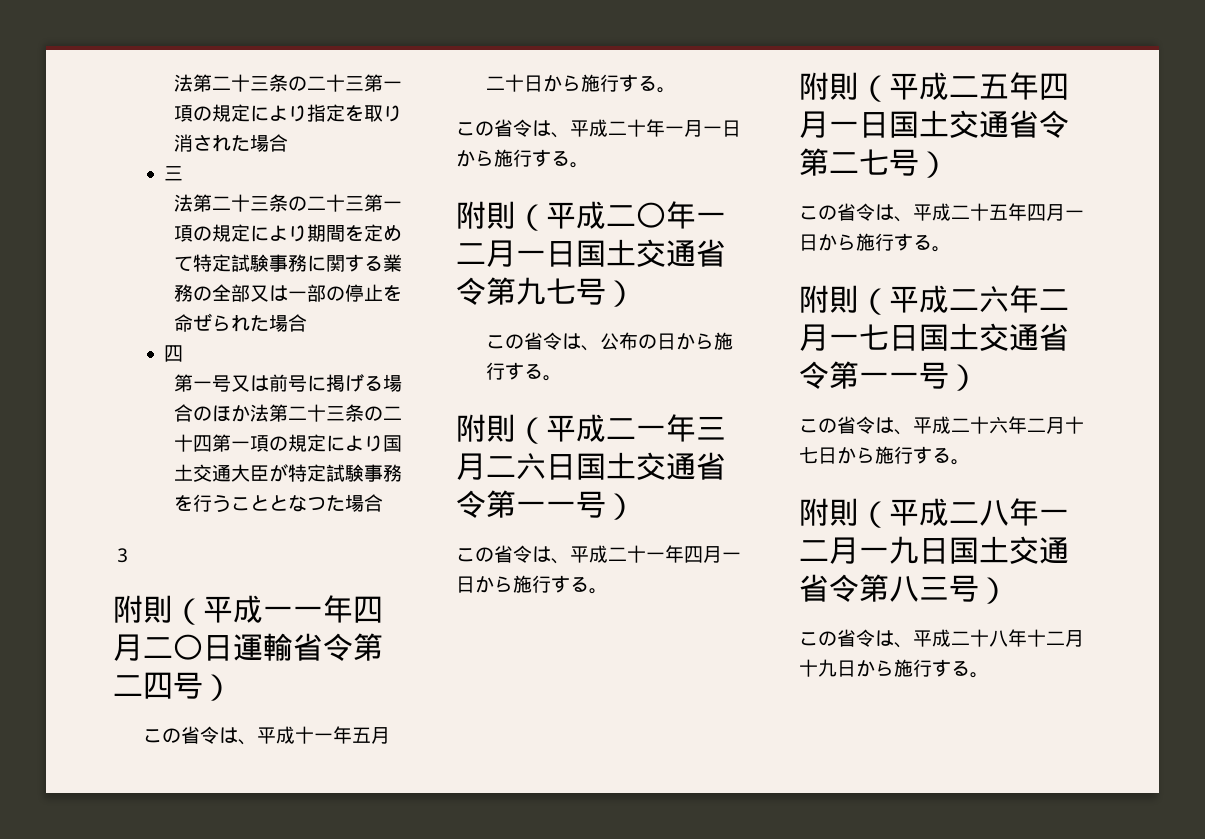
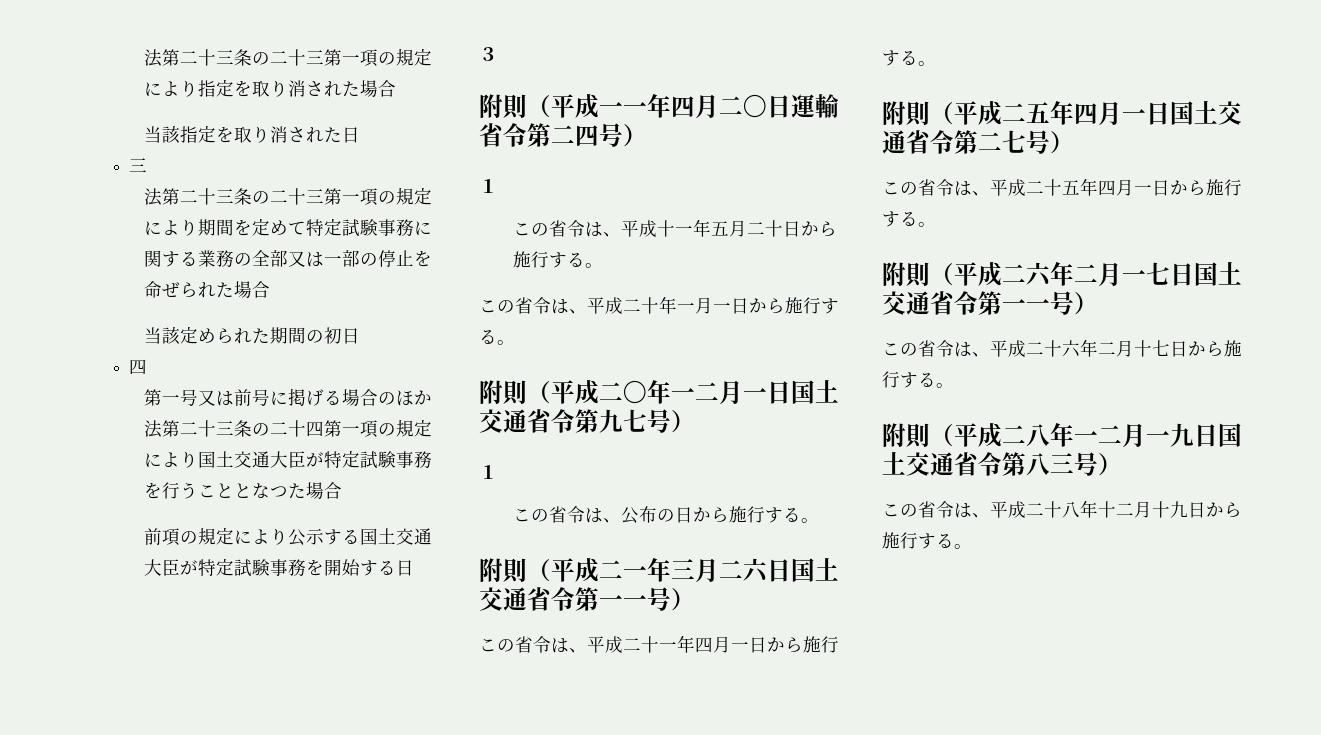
+ 当該指定を取り消された日
+ 当該定められた期間の初日
+ 前項の規定により公示する国土交通大臣が特定試験事務を開始する日
  附則（平成一一年四月二〇日運輸省令第二四号）
+ １
  附則（平成二〇年一二月一日国土交通省令第九七号）
+ １

